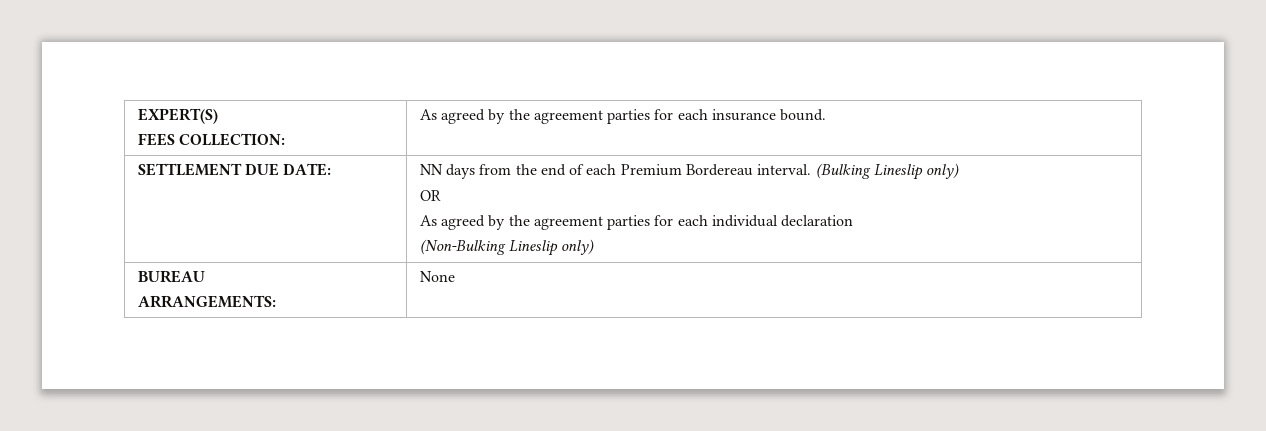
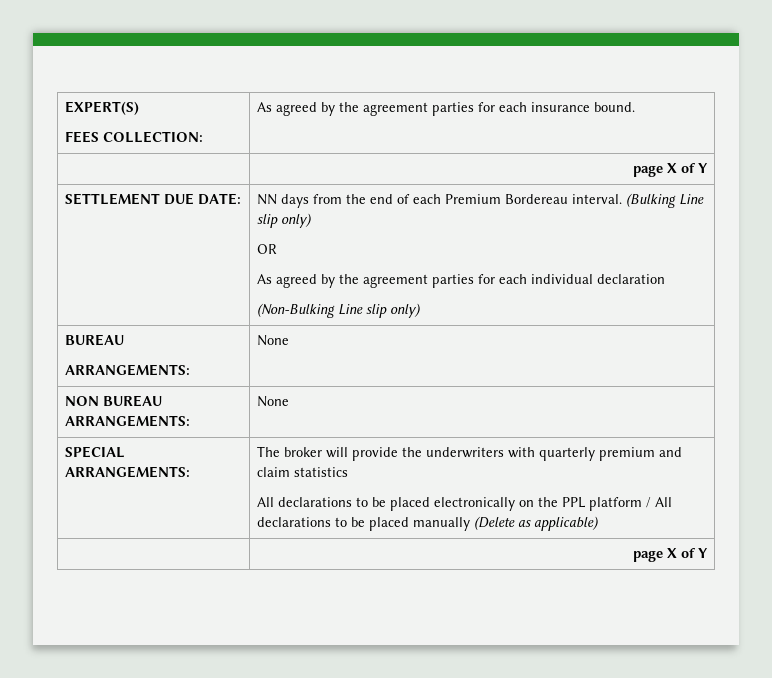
  EXPERT(S)
  FEES COLLECTION: | As agreed by the agreement parties for each insurance bound.
+ | page X of Y
- SETTLEMENT DUE DATE: | NN days from the end of each Premium Bordereau interval. (Bulking Lineslip only)
+ SETTLEMENT DUE DATE: | NN days from the end of each Premium Bordereau interval. (Bulking Line slip only)
  OR
  As agreed by the agreement parties for each individual declaration
- (Non-Bulking Lineslip only)
+ (Non-Bulking Line slip only)
+ NON BUREAU ARRANGEMENTS: | None
+ SPECIAL ARRANGEMENTS: | The broker will provide the underwriters with quarterly premium and claim statistics
+ All declarations to be placed electronically on the PPL platform / All declarations to be placed manually (Delete as applicable)
+ | page X of Y

